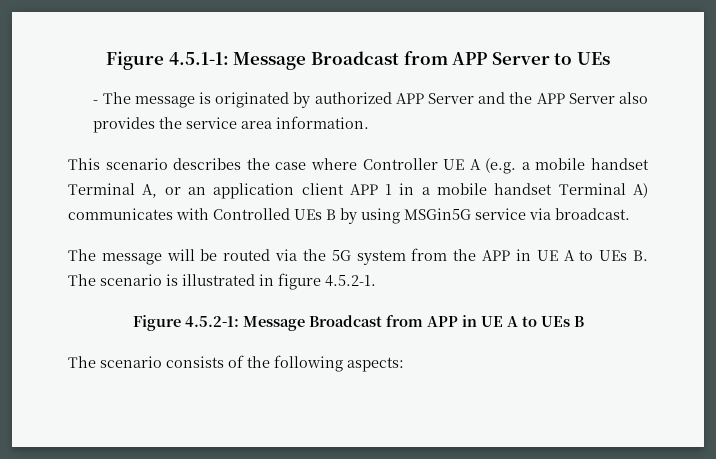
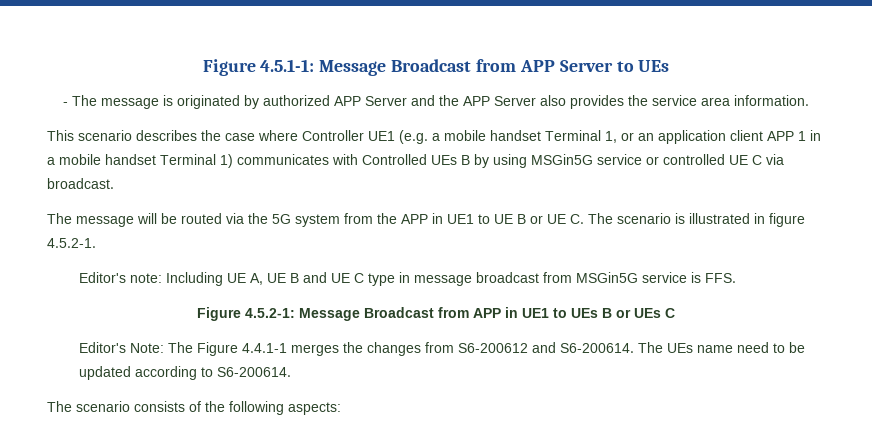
- This scenario describes the case where Controller UE A (e.g. a mobile handset Terminal A, or an application client APP 1 in a mobile handset Terminal A) communicates with Controlled UEs B by using MSGin5G service via broadcast.
+ This scenario describes the case where Controller UE1 (e.g. a mobile handset Terminal 1, or an application client APP 1 in a mobile handset Terminal 1) communicates with Controlled UEs B by using MSGin5G service or controlled UE C via broadcast.
- The message will be routed via the 5G system from the APP in UE A to UEs B. The scenario is illustrated in figure 4.5.2-1.
+ The message will be routed via the 5G system from the APP in UE1 to UE B or UE C. The scenario is illustrated in figure 4.5.2-1.
+ Editor's note: Including UE A, UE B and UE C type in message broadcast from MSGin5G service is FFS.
- Figure 4.5.2-1: Message Broadcast from APP in UE A to UEs B
+ Figure 4.5.2-1: Message Broadcast from APP in UE1 to UEs B or UEs C
+ Editor's Note: The Figure 4.4.1-1 merges the changes from S6-200612 and S6-200614. The UEs name need to be updated according to S6-200614.

